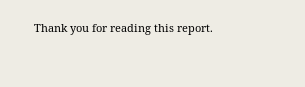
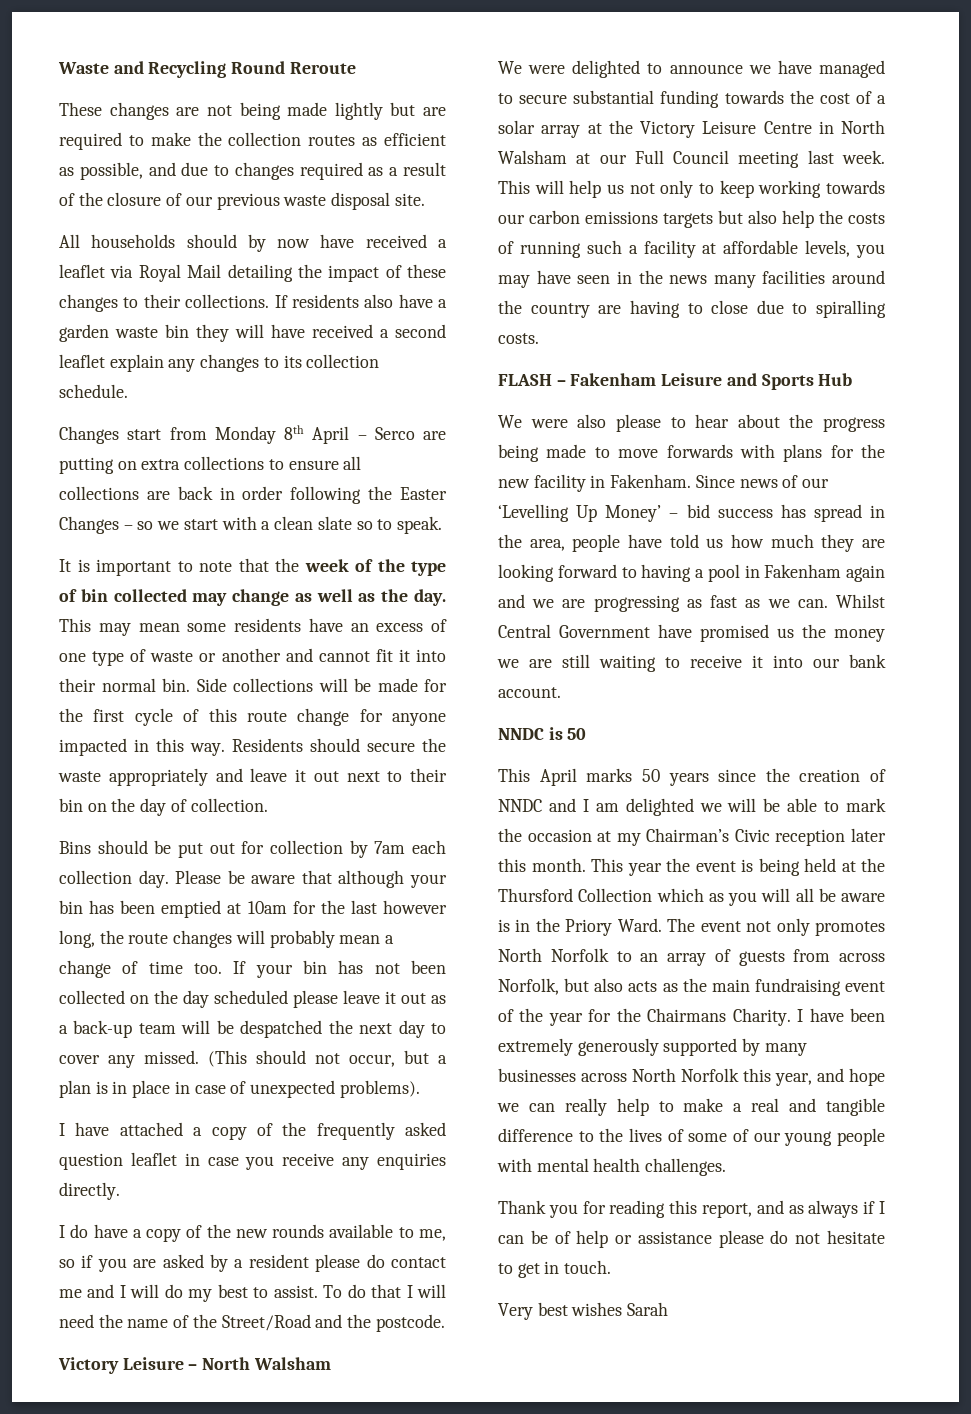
+ Waste and Recycling Round Reroute
+ These changes are not being made lightly but are required to make the collection routes as efficient as possible, and due to changes required as a result of the closure of our previous waste disposal site.
+ All households should by now have received a leaflet via Royal Mail detailing the impact of these changes to their collections. If residents also have a garden waste bin they will have received a second leaflet explain any changes to its collection schedule.
+ Changes start from Monday 8th April – Serco are putting on extra collections to ensure all collections are back in order following the Easter Changes – so we start with a clean slate so to speak.
+ It is important to note that the week of the type of bin collected may change as well as the day. This may mean some residents have an excess of one type of waste or another and cannot fit it into their normal bin. Side collections will be made for the first cycle of this route change for anyone impacted in this way. Residents should secure the waste appropriately and leave it out next to their bin on the day of collection.
+ Bins should be put out for collection by 7am each collection day. Please be aware that although your bin has been emptied at 10am for the last however long, the route changes will probably mean a change of time too. If your bin has not been collected on the day scheduled please leave it out as a back-up team will be despatched the next day to cover any missed. (This should not occur, but a plan is in place in case of unexpected problems).
+ I have attached a copy of the frequently asked question leaflet in case you receive any enquiries directly.
+ I do have a copy of the new rounds available to me, so if you are asked by a resident please do contact me and I will do my best to assist. To do that I will need the name of the Street/Road and the postcode.
+ Victory Leisure – North Walsham
+ We were delighted to announce we have managed to secure substantial funding towards the cost of a solar array at the Victory Leisure Centre in North Walsham at our Full Council meeting last week. This will help us not only to keep working towards our carbon emissions targets but also help the costs of running such a facility at affordable levels, you may have seen in the news many facilities around the country are having to close due to spiralling costs.
+ FLASH – Fakenham Leisure and Sports Hub
+ We were also please to hear about the progress being made to move forwards with plans for the new facility in Fakenham. Since news of our ‘Levelling Up Money’ – bid success has spread in the area, people have told us how much they are looking forward to having a pool in Fakenham again and we are progressing as fast as we can. Whilst Central Government have promised us the money we are still waiting to receive it into our bank account.
+ NNDC is 50
+ This April marks 50 years since the creation of NNDC and I am delighted we will be able to mark the occasion at my Chairman’s Civic reception later this month. This year the event is being held at the Thursford Collection which as you will all be aware is in the Priory Ward. The event not only promotes North Norfolk to an array of guests from across Norfolk, but also acts as the main fundraising event of the year for the Chairmans Charity. I have been extremely generously supported by many businesses across North Norfolk this year, and hope we can really help to make a real and tangible difference to the lives of some of our young people with mental health challenges.
- Thank you for reading this report.
+ Thank you for reading this report, and as always if I can be of help or assistance please do not hesitate to get in touch.
+ Very best wishes Sarah

